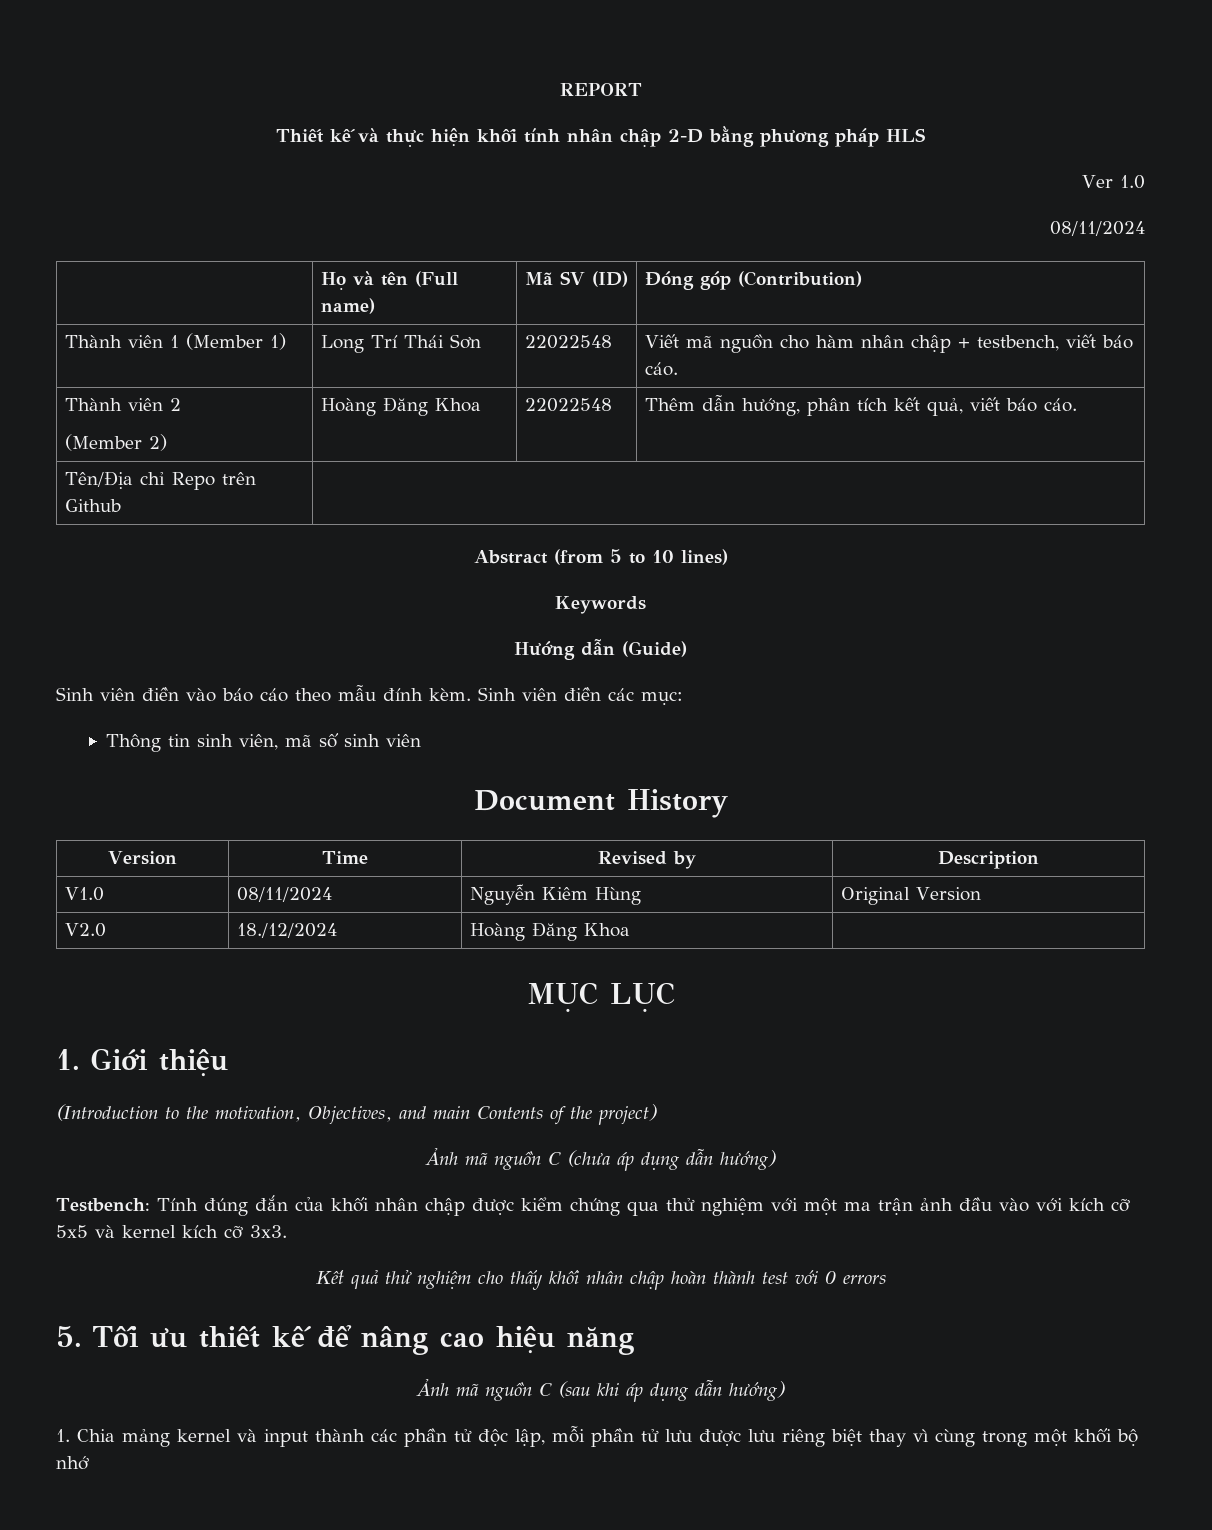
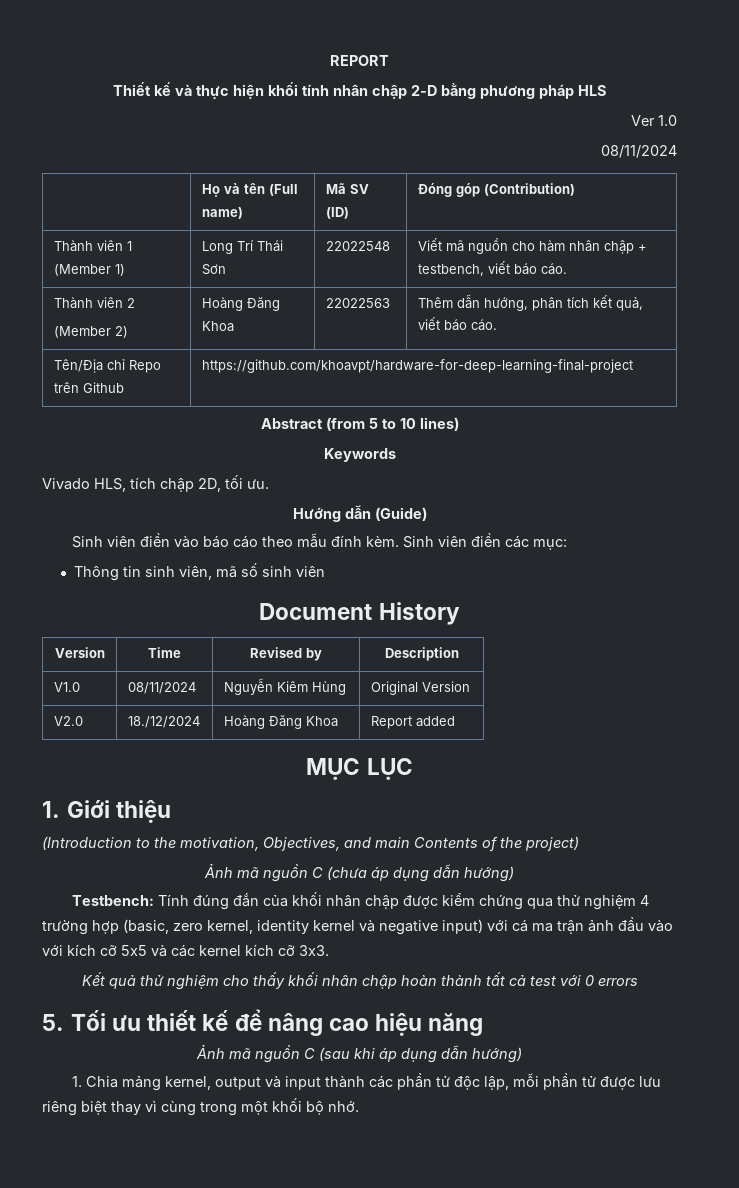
  Thành viên 2
- (Member 2) | Hoàng Đăng Khoa | 22022548 | Thêm dẫn hướng, phân tích kết quả, viết báo cáo.
+ (Member 2) | Hoàng Đăng Khoa | 22022563 | Thêm dẫn hướng, phân tích kết quả, viết báo cáo.
- Tên/Địa chỉ Repo trên Github |
+ Tên/Địa chỉ Repo trên Github | https://github.com/khoavpt/hardware-for-deep-learning-final-project
+ Vivado HLS, tích chập 2D, tối ưu.
- V2.0 | 18./12/2024 | Hoàng Đăng Khoa |
+ V2.0 | 18./12/2024 | Hoàng Đăng Khoa | Report added
- Testbench: Tính đúng đắn của khối nhân chập được kiểm chứng qua thử nghiệm với một ma trận ảnh đầu vào với kích cỡ 5x5 và kernel kích cỡ 3x3.
+ Testbench: Tính đúng đắn của khối nhân chập được kiểm chứng qua thử nghiệm 4 trường hợp (basic, zero kernel, identity kernel và negative input) với cá ma trận ảnh đầu vào với kích cỡ 5x5 và các kernel kích cỡ 3x3.
- Kết quả thử nghiệm cho thấy khối nhân chập hoàn thành test với 0 errors
+ Kết quả thử nghiệm cho thấy khối nhân chập hoàn thành tất cả test với 0 errors
- 1. Chia mảng kernel và input thành các phần tử độc lập, mỗi phần tử lưu được lưu riêng biệt thay vì cùng trong một khối bộ nhớ
+ 1. Chia mảng kernel, output và input thành các phần tử độc lập, mỗi phần tử được lưu riêng biệt thay vì cùng trong một khối bộ nhớ.

